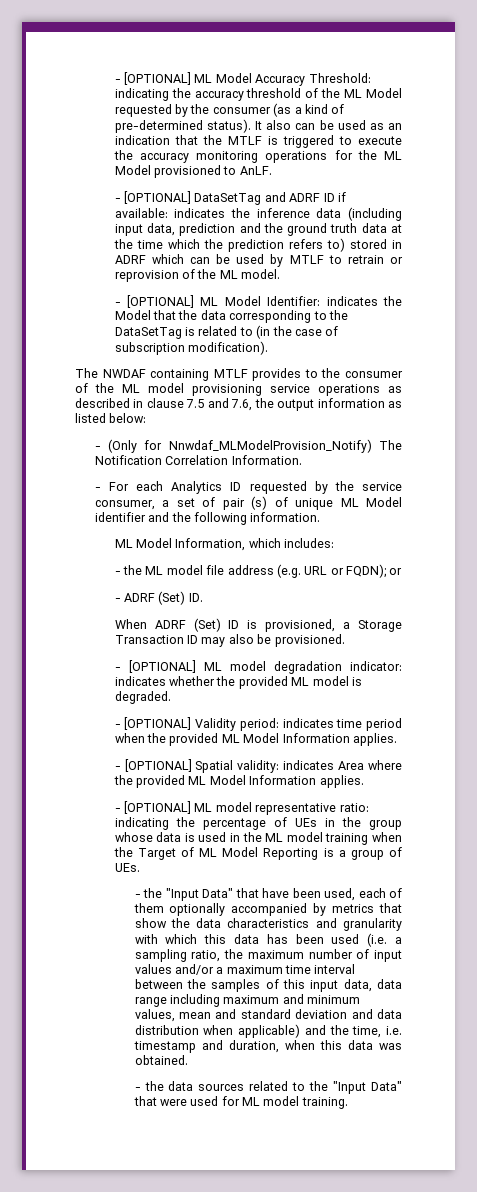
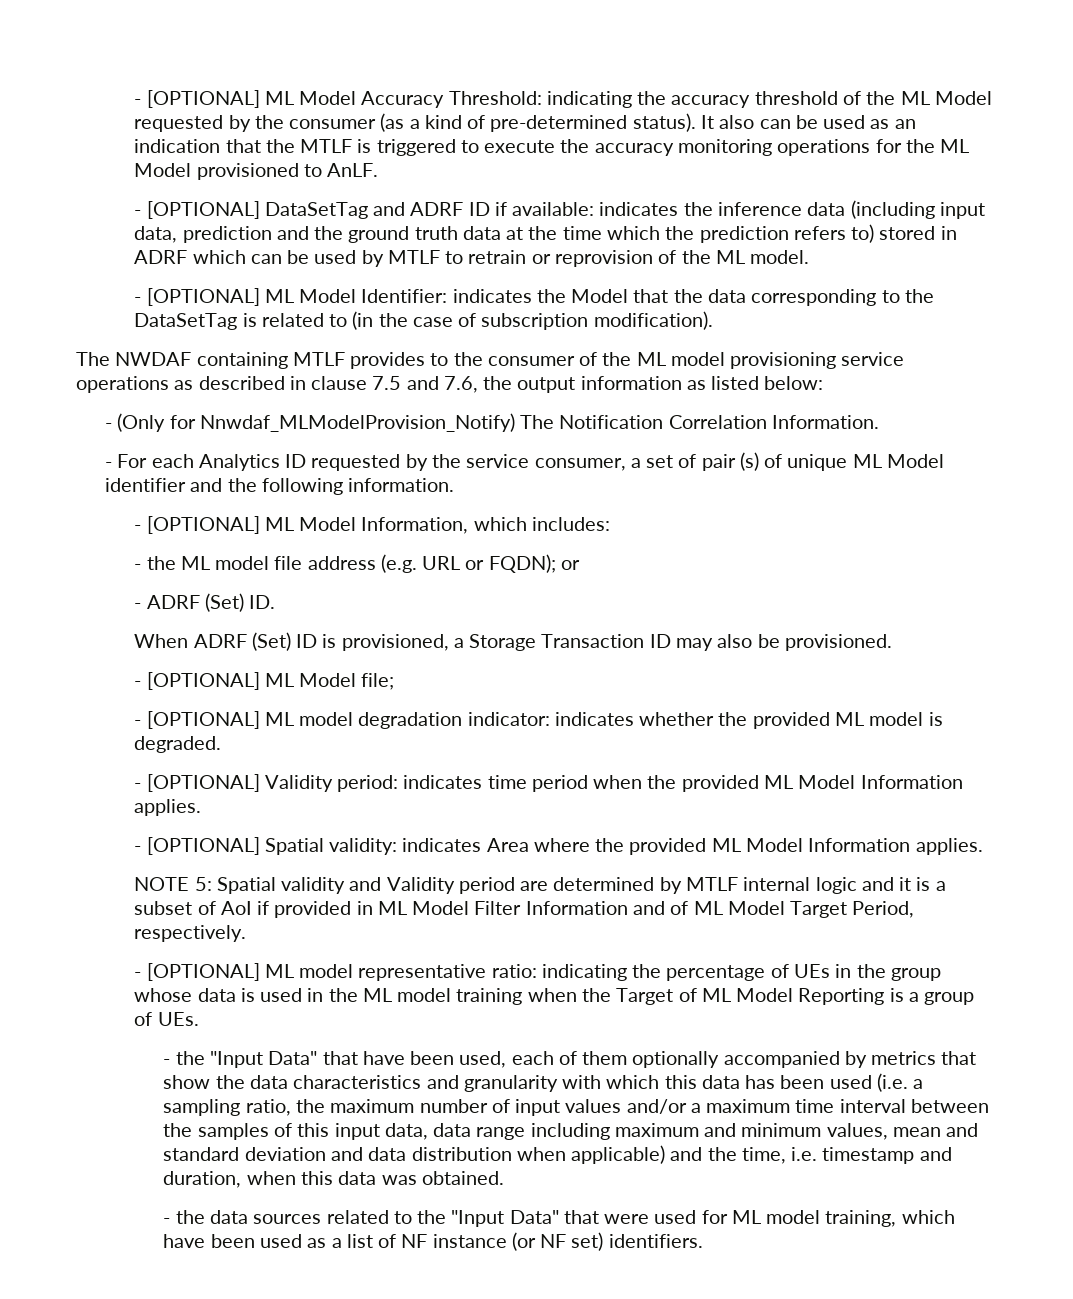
- ML Model Information, which includes:
+ - [OPTIONAL] ML Model Information, which includes:
+ - [OPTIONAL] ML Model file;
+ NOTE 5: Spatial validity and Validity period are determined by MTLF internal logic and it is a subset of AoI if provided in ML Model Filter Information and of ML Model Target Period, respectively.
- - the data sources related to the "Input Data" that were used for ML model training.
+ - the data sources related to the "Input Data" that were used for ML model training, which have been used as a list of NF instance (or NF set) identifiers.

